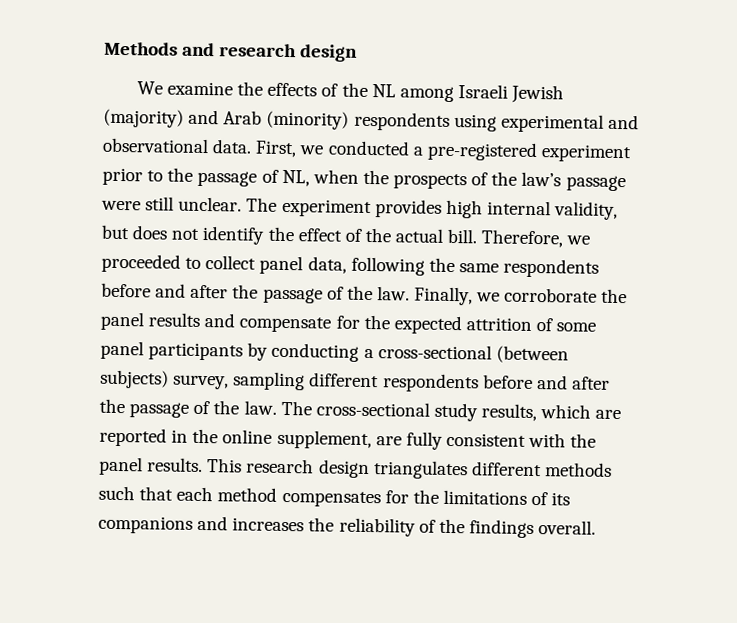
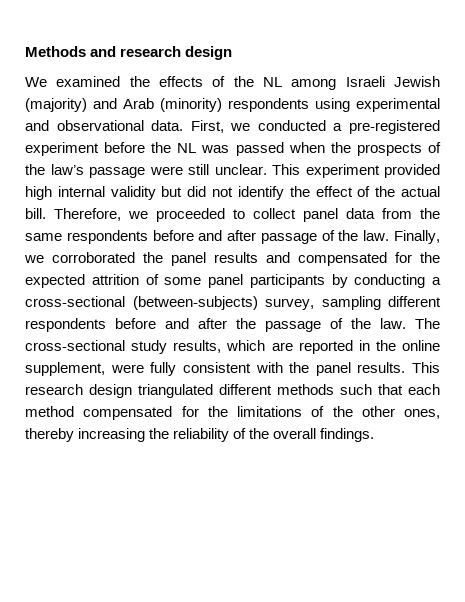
- We examine the effects of the NL among Israeli Jewish (majority) and Arab (minority) respondents using experimental and observational data.
+ We examined the effects of the NL among Israeli Jewish (majority) and Arab (minority) respondents using experimental and observational data.
- First, we conducted a pre-registered experiment prior to the passage of NL, when the prospects of the law’s passage were still unclear.
+ First, we conducted a pre-registered experiment before the NL was passed when the prospects of the law’s passage were still unclear.
- The experiment provides high internal validity, but does not identify the effect of the actual bill.
+ This experiment provided high internal validity but did not identify the effect of the actual bill.
- Therefore, we proceeded to collect panel data, following the same respondents before and after the passage of the law.
+ Therefore, we proceeded to collect panel data from the same respondents before and after passage of the law.
- Finally, we corroborate the panel results and compensate for the expected attrition of some panel participants by conducting a cross-sectional (between subjects) survey, sampling different respondents before and after the passage of the law.
+ Finally, we corroborated the panel results and compensated for the expected attrition of some panel participants by conducting a cross-sectional (between-subjects) survey, sampling different respondents before and after the passage of the law.
- The cross-sectional study results, which are reported in the online supplement, are fully consistent with the panel results.
+ The cross-sectional study results, which are reported in the online supplement, were fully consistent with the panel results.
- This research design triangulates different methods such that each method compensates for the limitations of its companions and increases the reliability of the findings overall.
+ This research design triangulated different methods such that each method compensated for the limitations of the other ones, thereby increasing the reliability of the overall findings.

